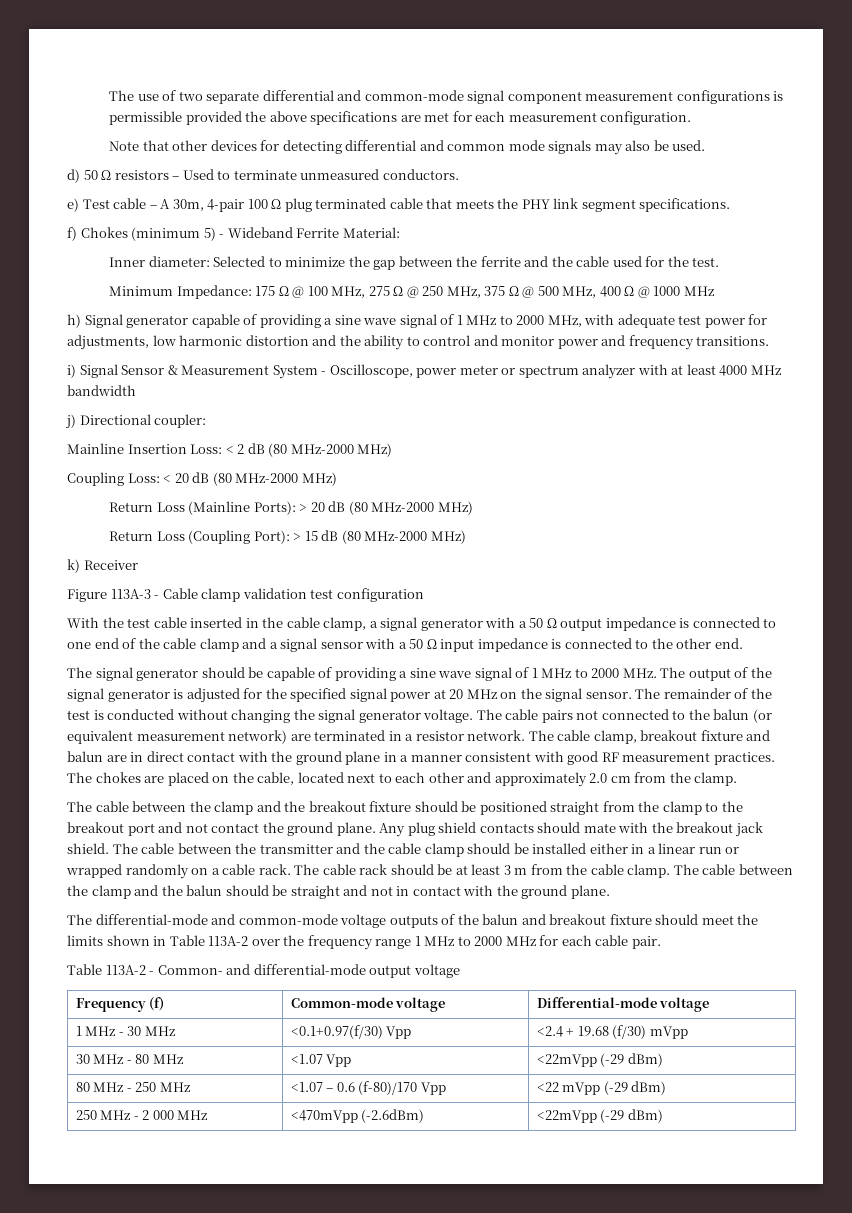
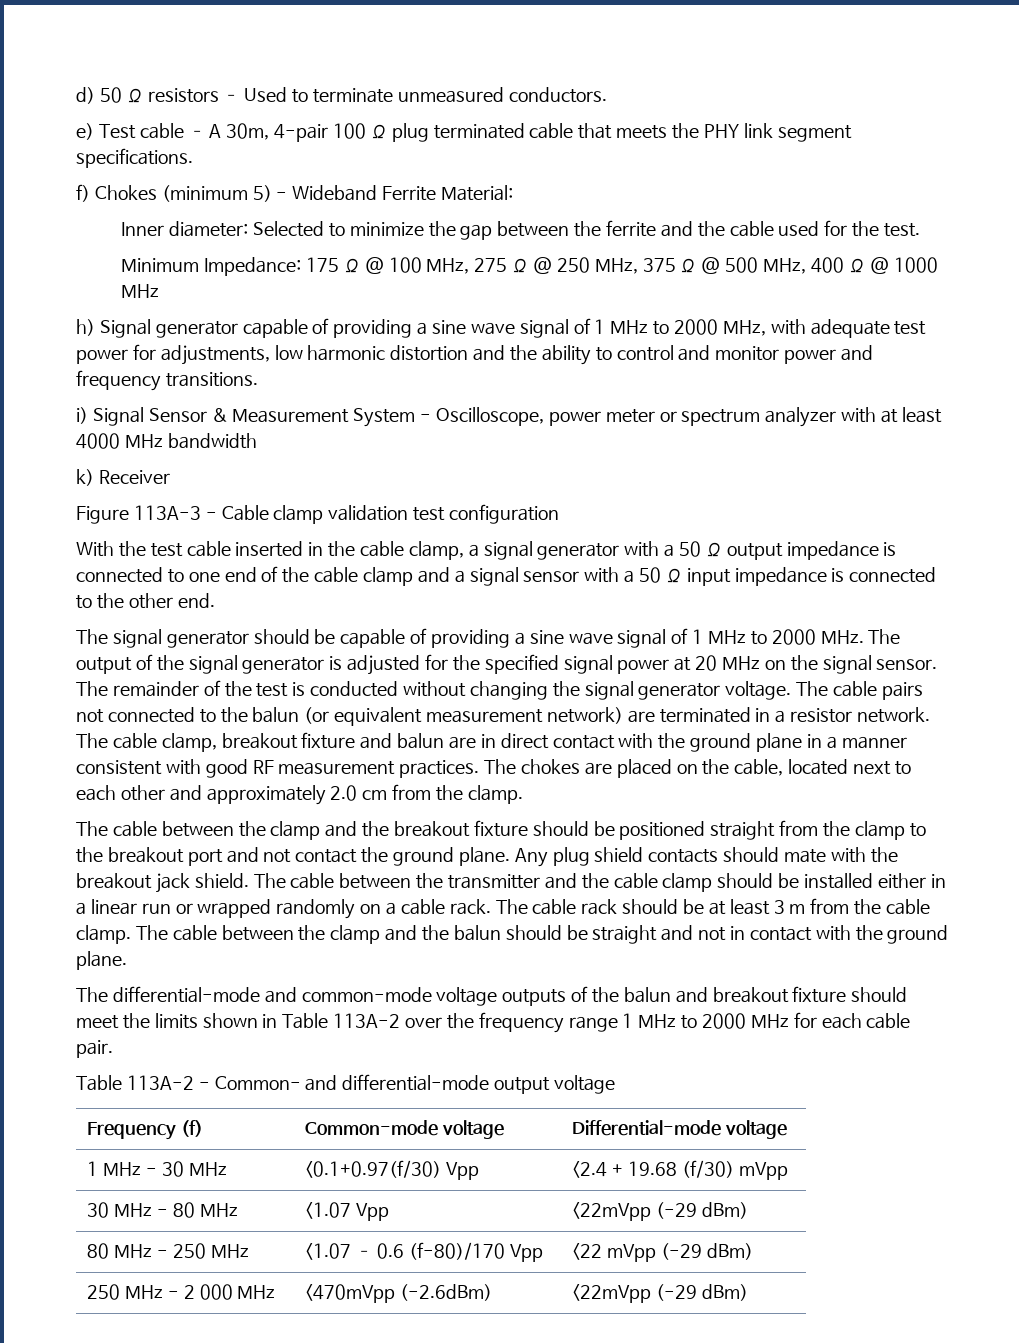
- The use of two separate differential and common-mode signal component measurement configurations is permissible provided the above specifications are met for each measurement configuration.
- Note that other devices for detecting differential and common mode signals may also be used.
- j) Directional coupler:
- Mainline Insertion Loss: < 2 dB (80 MHz-2000 MHz)
- Coupling Loss: < 20 dB (80 MHz-2000 MHz)
- Return Loss (Mainline Ports): > 20 dB (80 MHz-2000 MHz)
- Return Loss (Coupling Port): > 15 dB (80 MHz-2000 MHz)

